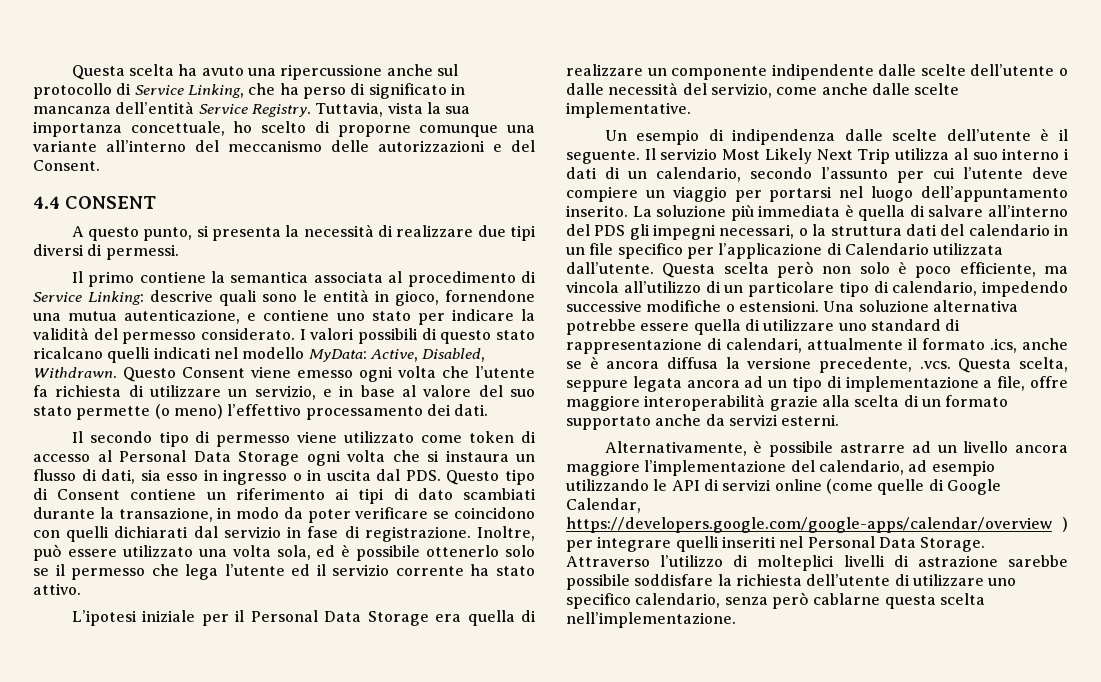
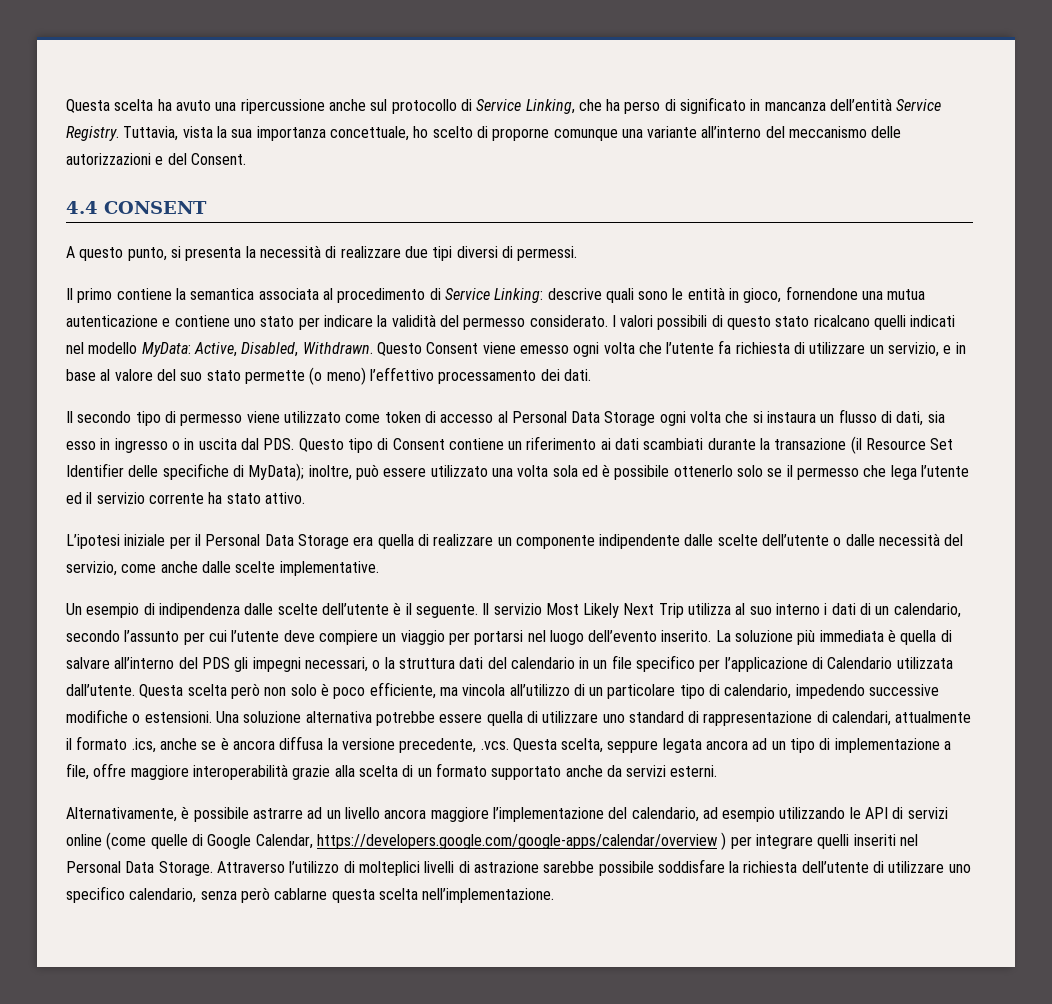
- Il primo contiene la semantica associata al procedimento di Service Linking: descrive quali sono le entità in gioco, fornendone una mutua autenticazione, e contiene uno stato per indicare la validità del permesso considerato.
+ Il primo contiene la semantica associata al procedimento di Service Linking: descrive quali sono le entità in gioco, fornendone una mutua autenticazione e contiene uno stato per indicare la validità del permesso considerato.
- Il secondo tipo di permesso viene utilizzato come token di accesso al Personal Data Storage ogni volta che si instaura un flusso di dati, sia esso in ingresso o in uscita dal PDS. Questo tipo di Consent contiene un riferimento ai tipi di dato scambiati durante la transazione, in modo da poter verificare se coincidono con quelli dichiarati dal servizio in fase di registrazione. Inoltre, può essere utilizzato una volta sola, ed è possibile ottenerlo solo se il permesso che lega l’utente ed il servizio corrente ha stato attivo.
+ Il secondo tipo di permesso viene utilizzato come token di accesso al Personal Data Storage ogni volta che si instaura un flusso di dati, sia esso in ingresso o in uscita dal PDS. Questo tipo di Consent contiene un riferimento ai dati scambiati durante la transazione (il Resource Set Identifier delle specifiche di MyData); inoltre, può essere utilizzato una volta sola ed è possibile ottenerlo solo se il permesso che lega l’utente ed il servizio corrente ha stato attivo.
- Il servizio Most Likely Next Trip utilizza al suo interno i dati di un calendario, secondo l’assunto per cui l’utente deve compiere un viaggio per portarsi nel luogo dell’appuntamento inserito.
+ Il servizio Most Likely Next Trip utilizza al suo interno i dati di un calendario, secondo l’assunto per cui l’utente deve compiere un viaggio per portarsi nel luogo dell’evento inserito.

